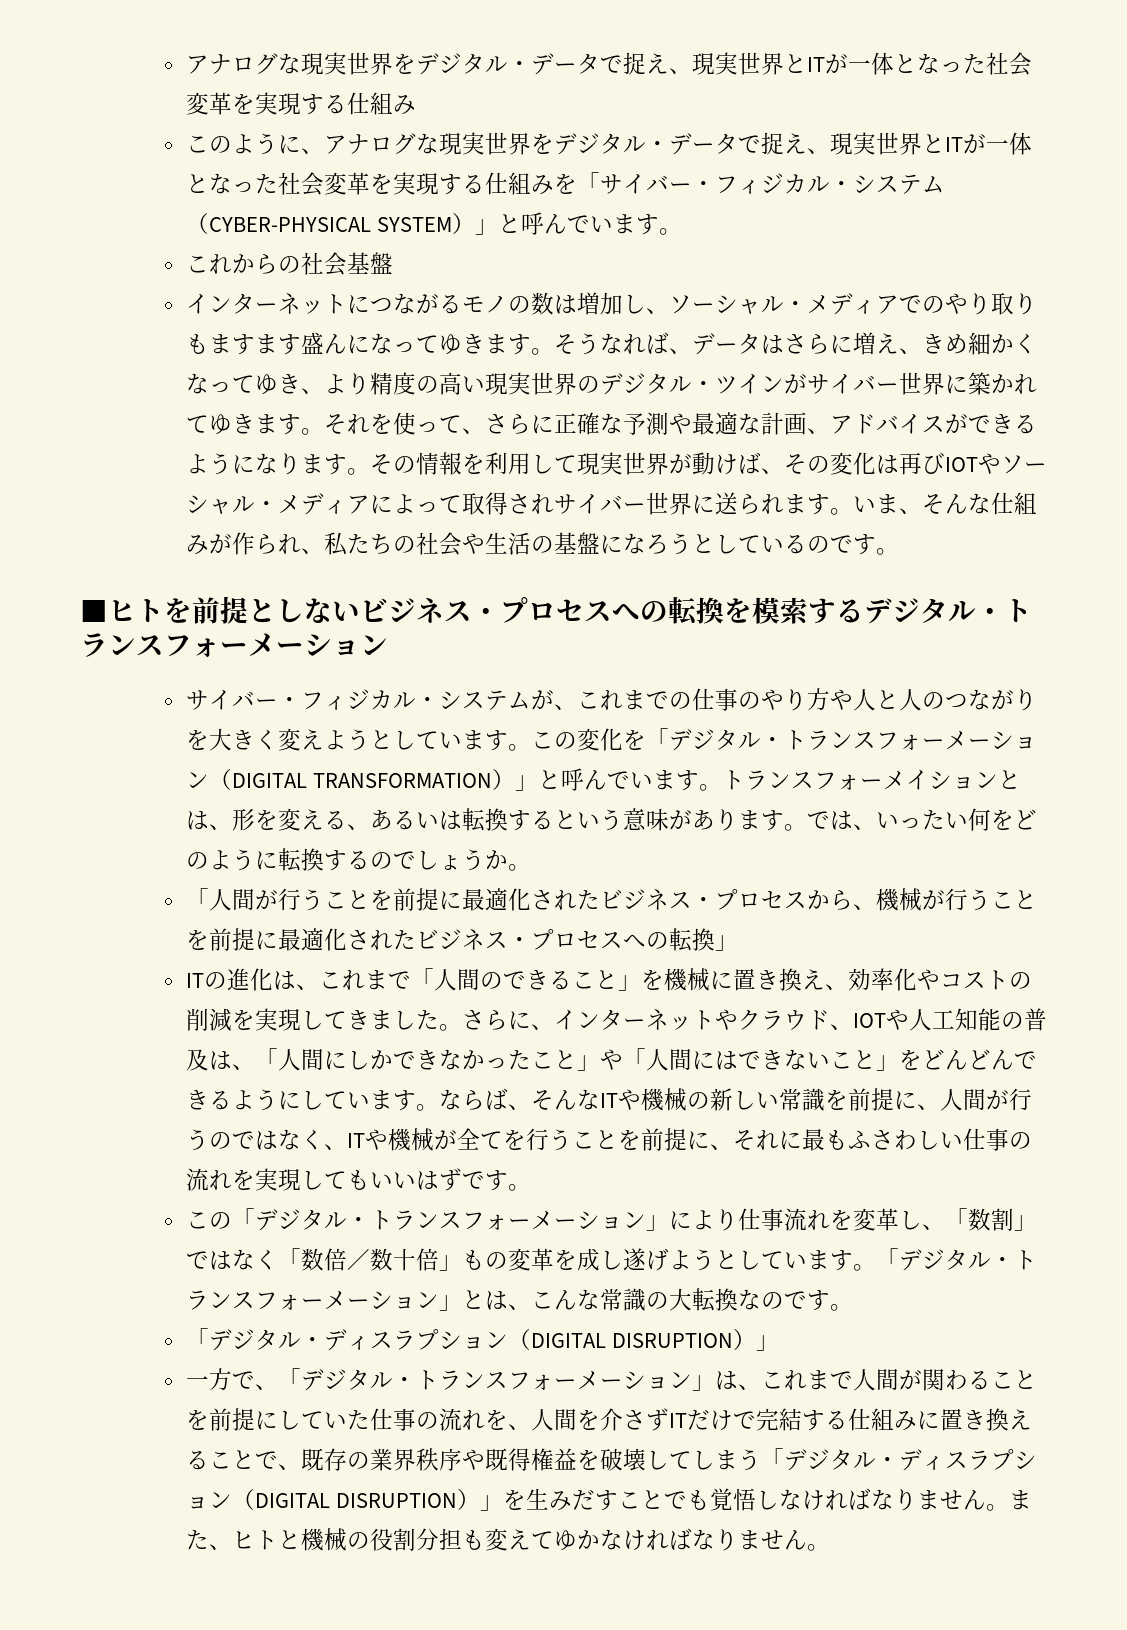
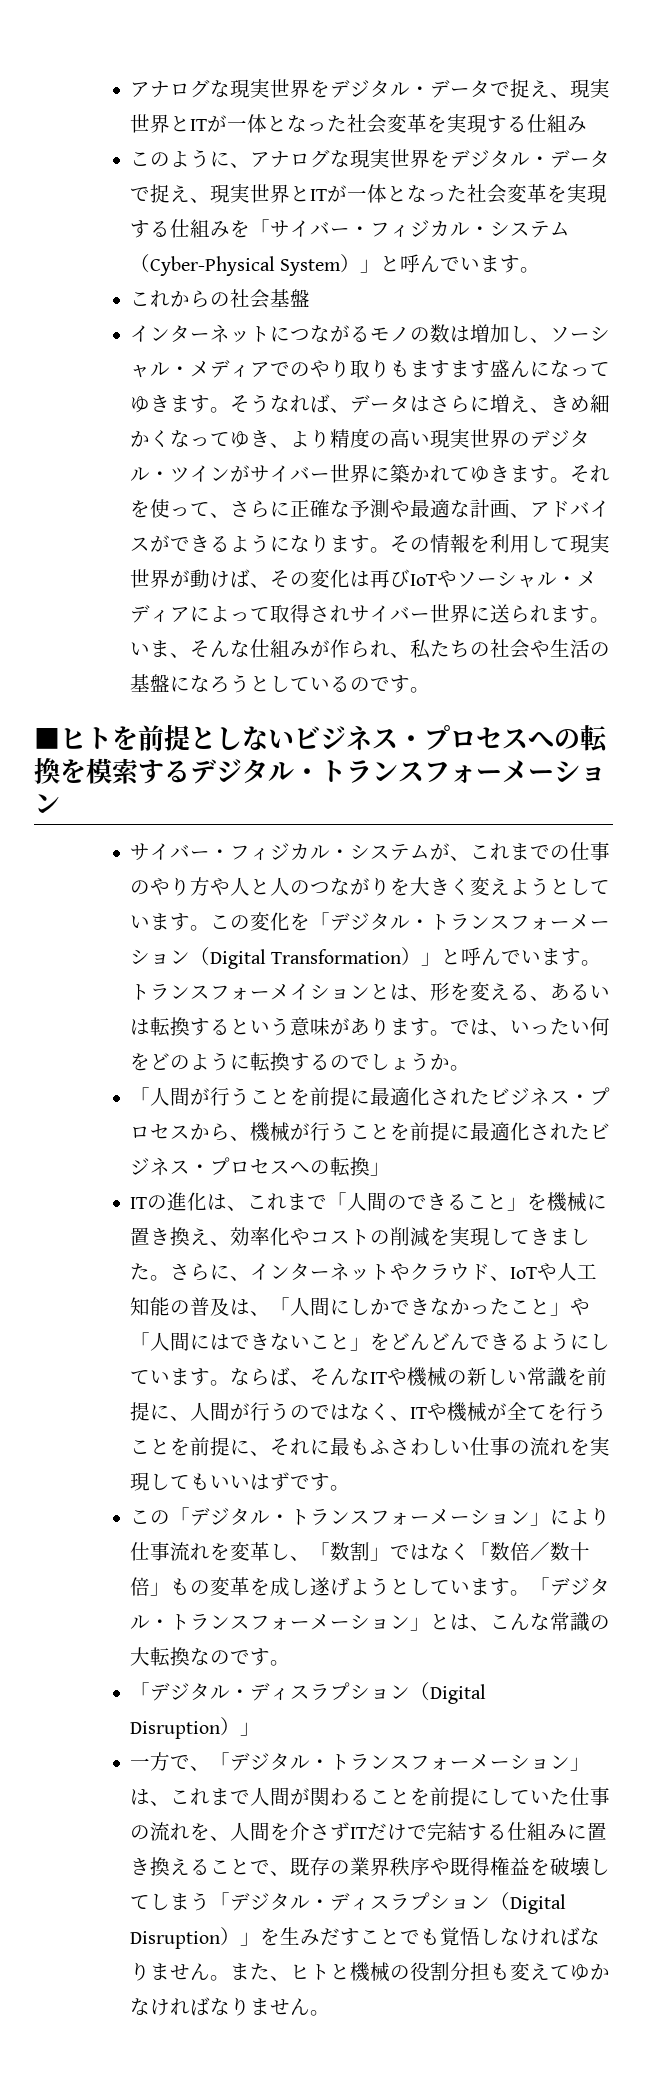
- このように、アナログな現実世界をデジタル・データで捉え、現実世界とITが一体となった社会変革を実現する仕組みを「サイバー・フィジカル・システム（CYBER-PHYSICAL SYSTEM）」と呼んでいます。
+ このように、アナログな現実世界をデジタル・データで捉え、現実世界とITが一体となった社会変革を実現する仕組みを「サイバー・フィジカル・システム（Cyber-Physical System）」と呼んでいます。
- その情報を利用して現実世界が動けば、その変化は再びIOTやソーシャル・メディアによって取得されサイバー世界に送られます。
+ その情報を利用して現実世界が動けば、その変化は再びIoTやソーシャル・メディアによって取得されサイバー世界に送られます。
- この変化を「デジタル・トランスフォーメーション（DIGITAL TRANSFORMATION）」と呼んでいます。
+ この変化を「デジタル・トランスフォーメーション（Digital Transformation）」と呼んでいます。
- さらに、インターネットやクラウド、IOTや人工知能の普及は、「人間にしかできなかったこと」や「人間にはできないこと」をどんどんできるようにしています。
+ さらに、インターネットやクラウド、IoTや人工知能の普及は、「人間にしかできなかったこと」や「人間にはできないこと」をどんどんできるようにしています。
  「デジタル・トランスフォーメーション」とは、こんな常識の大転換なのです。
- 「デジタル・ディスラプション（DIGITAL DISRUPTION）」
+ 「デジタル・ディスラプション（Digital Disruption）」
- 一方で、「デジタル・トランスフォーメーション」は、これまで人間が関わることを前提にしていた仕事の流れを、人間を介さずITだけで完結する仕組みに置き換えることで、既存の業界秩序や既得権益を破壊してしまう「デジタル・ディスラプション（DIGITAL DISRUPTION）」を生みだすことでも覚悟しなければなりません。
+ 一方で、「デジタル・トランスフォーメーション」は、これまで人間が関わることを前提にしていた仕事の流れを、人間を介さずITだけで完結する仕組みに置き換えることで、既存の業界秩序や既得権益を破壊してしまう「デジタル・ディスラプション（Digital Disruption）」を生みだすことでも覚悟しなければなりません。

